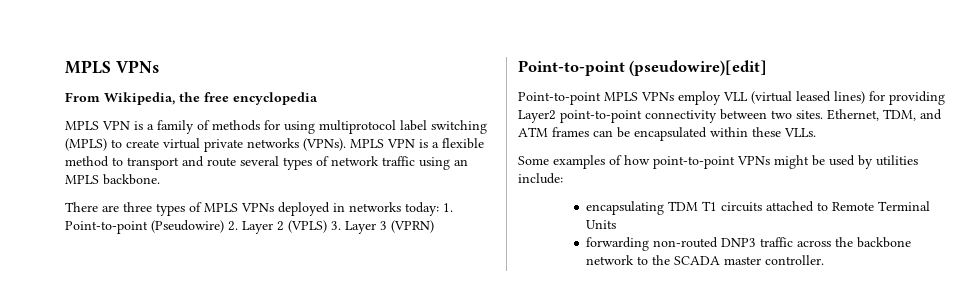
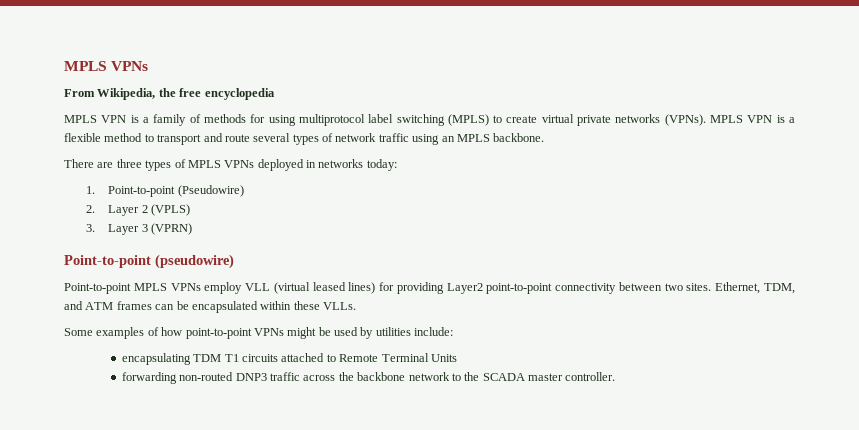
- There are three types of MPLS VPNs deployed in networks today: 1. Point-to-point (Pseudowire) 2. Layer 2 (VPLS) 3. Layer 3 (VPRN)
+ There are three types of MPLS VPNs deployed in networks today:
+ 1. Point-to-point (Pseudowire)
+ 2. Layer 2 (VPLS)
+ 3. Layer 3 (VPRN)
- Point-to-point (pseudowire)[edit]
+ Point-to-point (pseudowire)

